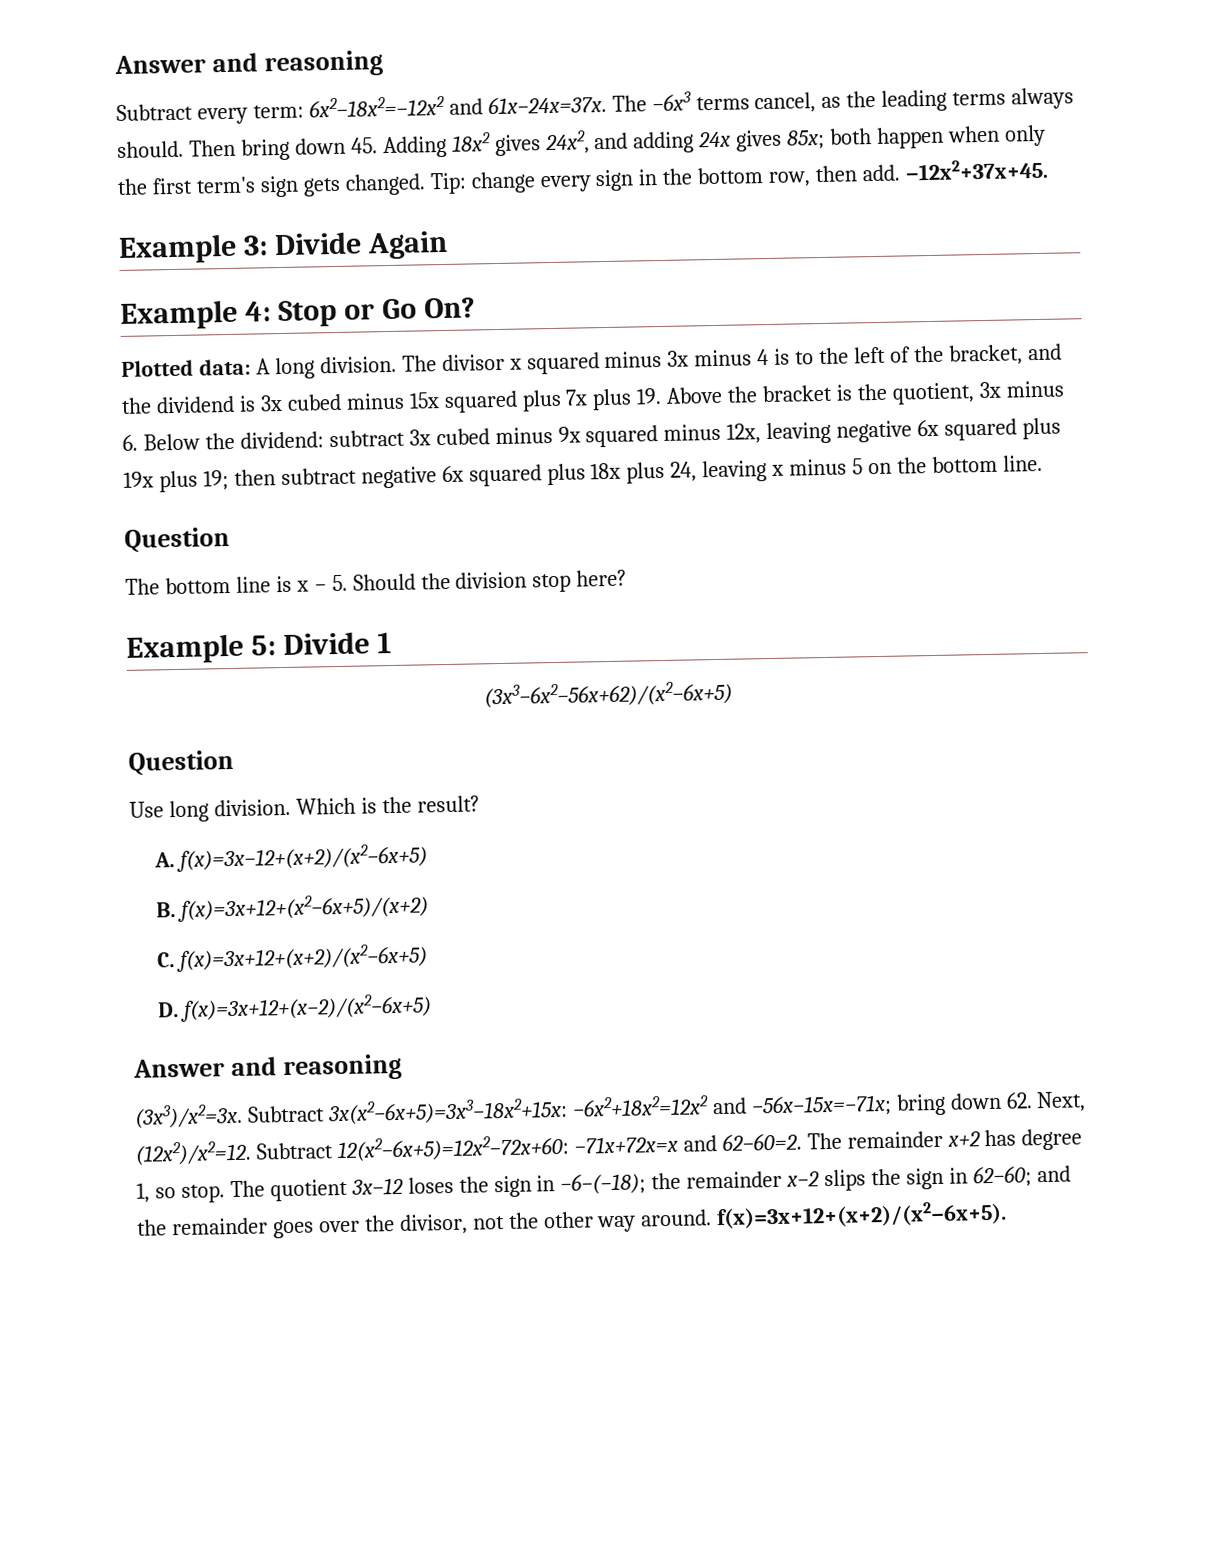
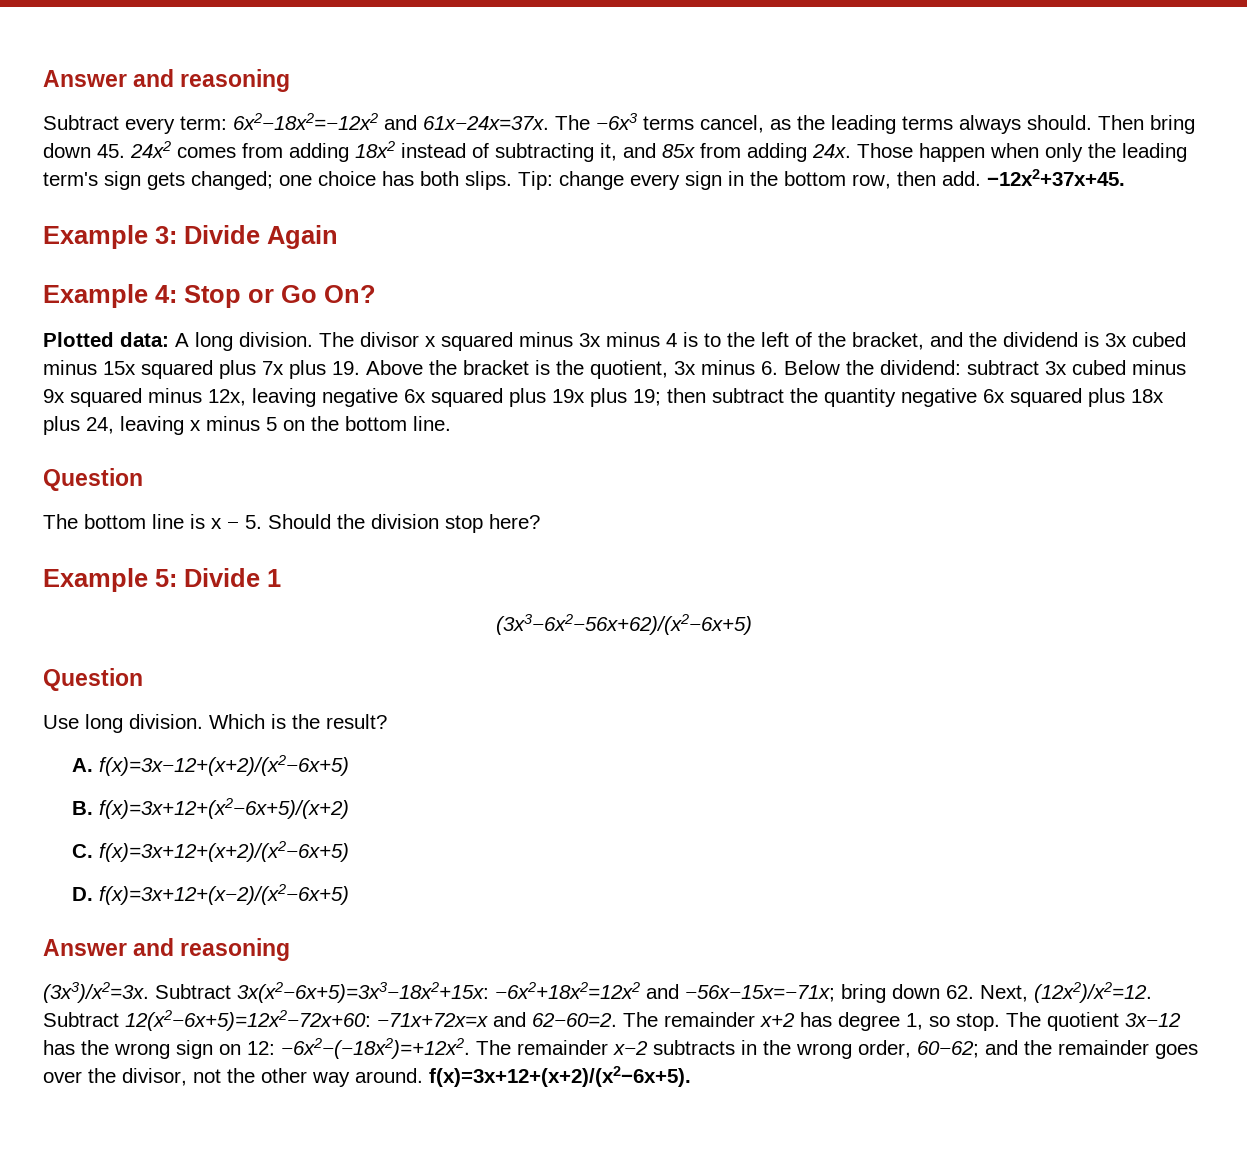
- Then bring down 45. Adding 18x2 gives 24x2, and adding 24x gives 85x; both happen when only the first term's sign gets changed.
+ Then bring down 45. 24x2 comes from adding 18x2 instead of subtracting it, and 85x from adding 24x. Those happen when only the leading term's sign gets changed; one choice has both slips.
- then subtract negative 6x squared plus 18x plus 24, leaving x minus 5 on the bottom line.
+ then subtract the quantity negative 6x squared plus 18x plus 24, leaving x minus 5 on the bottom line.
- The quotient 3x−12 loses the sign in −6−(−18); the remainder x−2 slips the sign in 62−60; and the remainder goes over the divisor, not the other way around. f(x)=3x+12+(x+2)/(x2−6x+5).
+ The quotient 3x−12 has the wrong sign on 12: −6x2−(−18x2)=+12x2. The remainder x−2 subtracts in the wrong order, 60−62; and the remainder goes over the divisor, not the other way around. f(x)=3x+12+(x+2)/(x2−6x+5).

